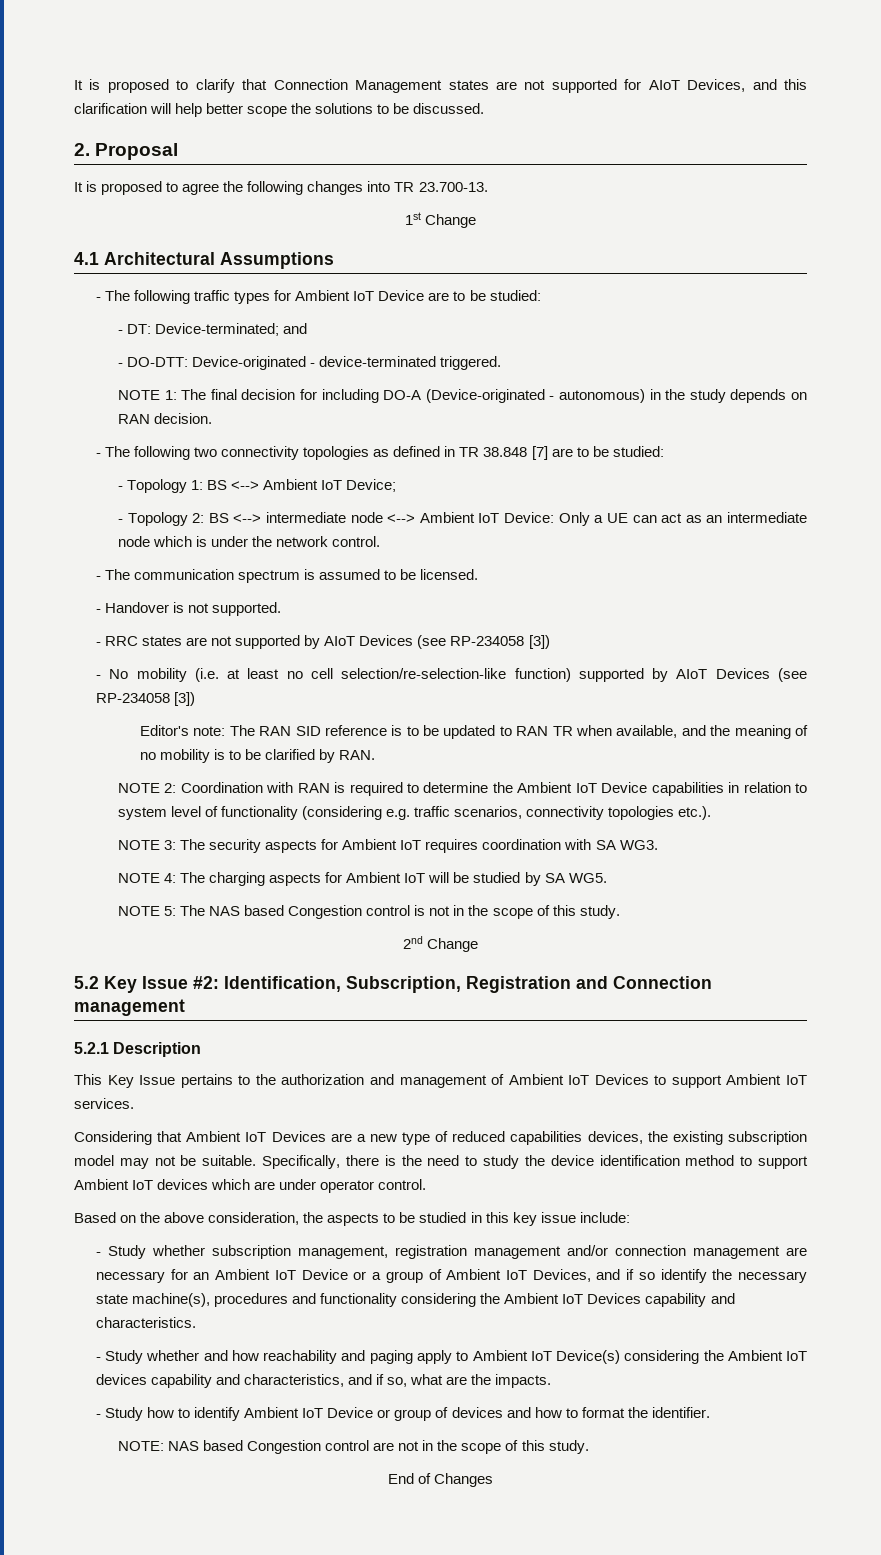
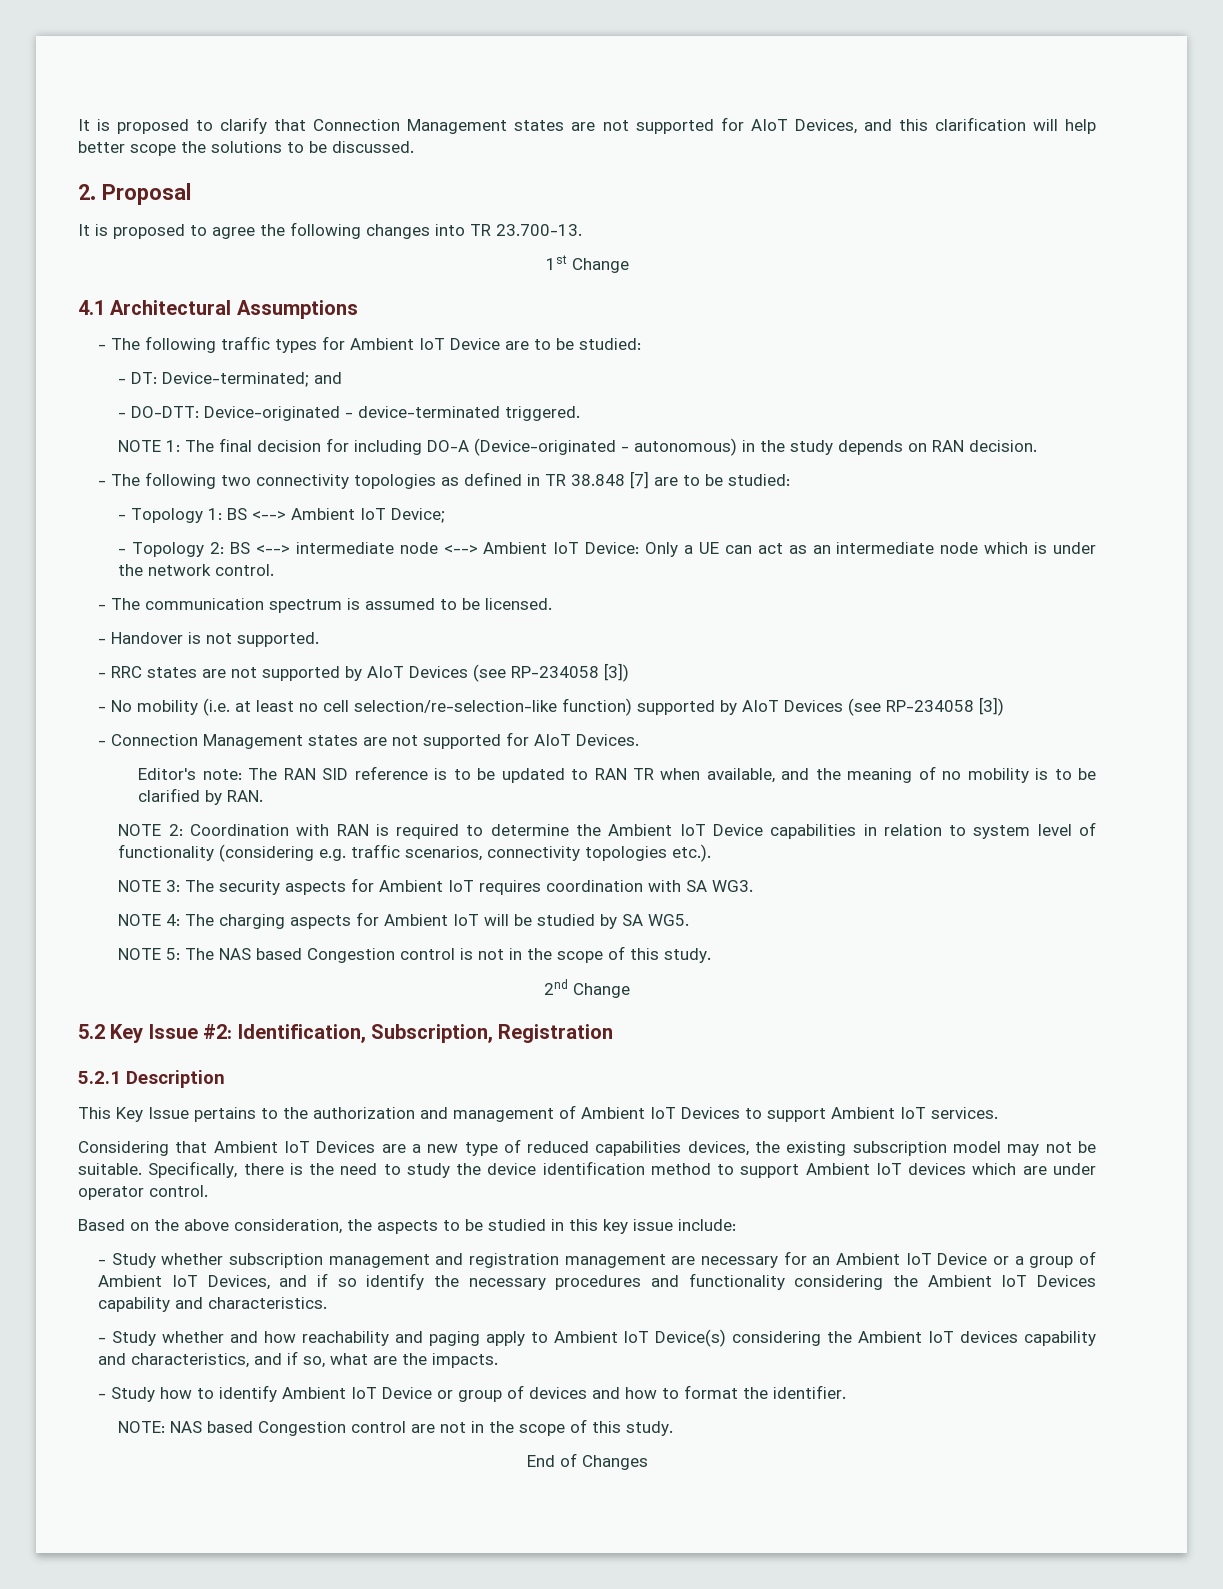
+ - Connection Management states are not supported for AIoT Devices.
- 5.2 Key Issue #2: Identification, Subscription, Registration and Connection management
+ 5.2 Key Issue #2: Identification, Subscription, Registration
- - Study whether subscription management, registration management and/or connection management are necessary for an Ambient IoT Device or a group of Ambient IoT Devices, and if so identify the necessary state machine(s), procedures and functionality considering the Ambient IoT Devices capability and characteristics.
+ - Study whether subscription management and registration management are necessary for an Ambient IoT Device or a group of Ambient IoT Devices, and if so identify the necessary procedures and functionality considering the Ambient IoT Devices capability and characteristics.

